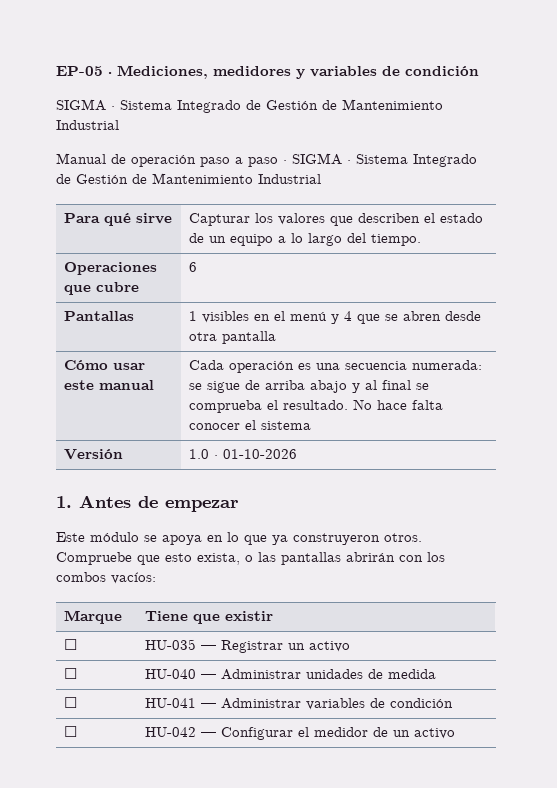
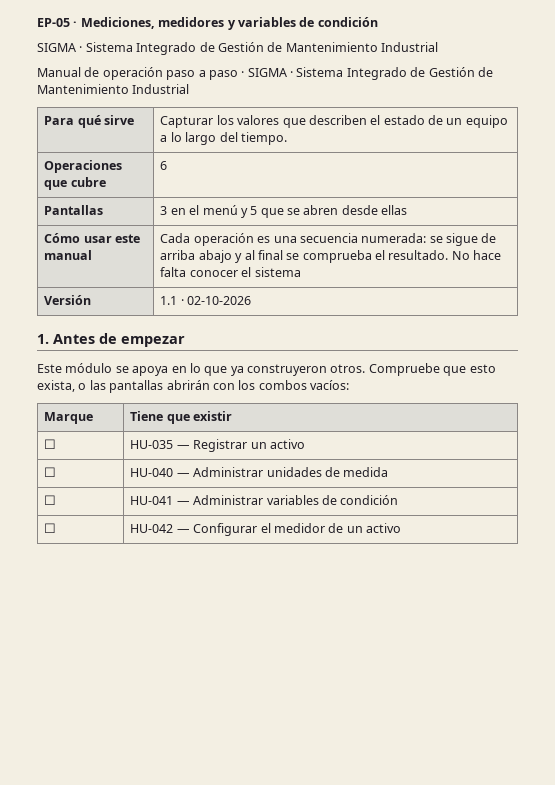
- Pantallas | 1 visibles en el menú y 4 que se abren desde otra pantalla
+ Pantallas | 3 en el menú y 5 que se abren desde ellas
- Versión | 1.0 · 01-10-2026
+ Versión | 1.1 · 02-10-2026

